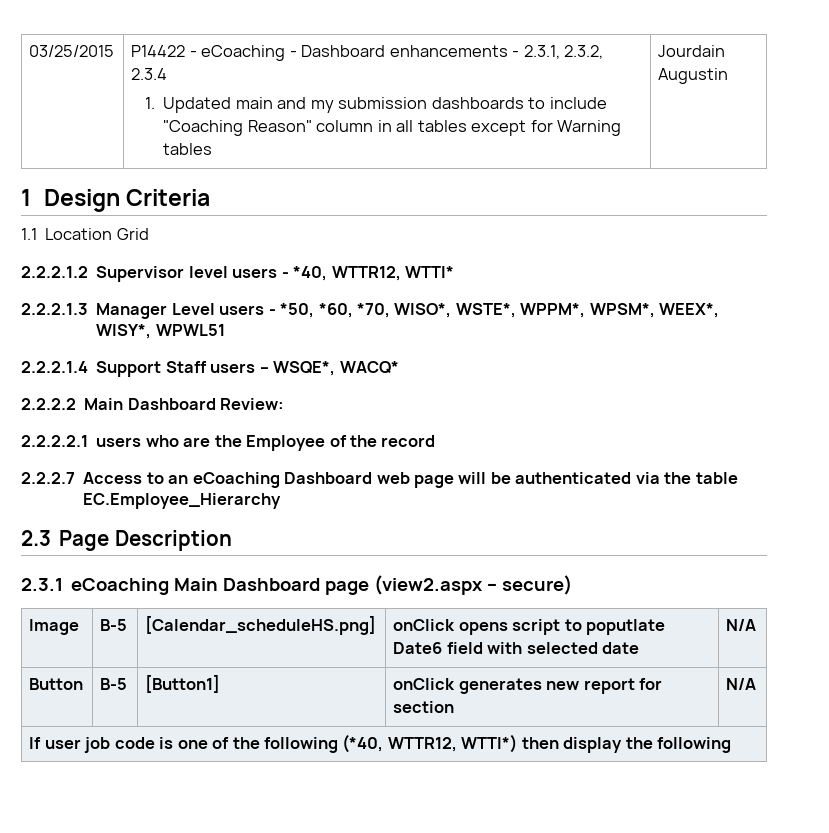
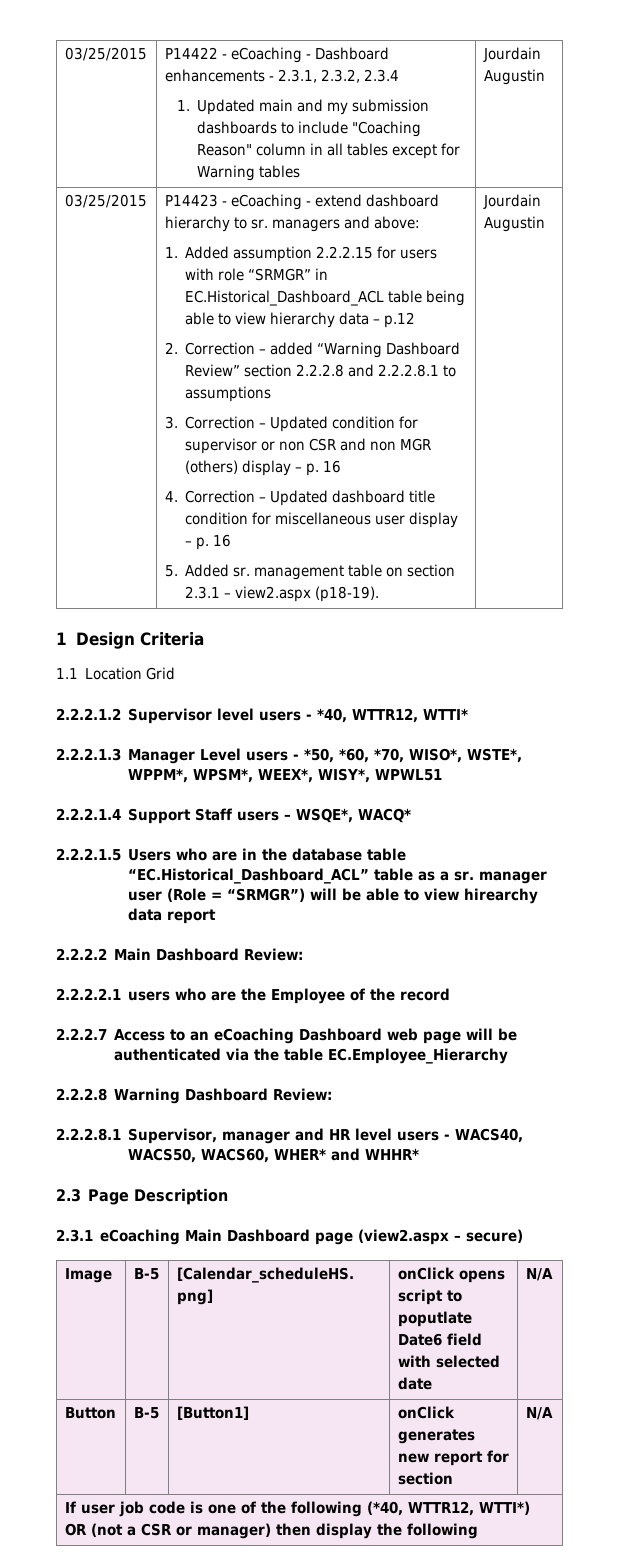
+ 03/25/2015 | P14423 - eCoaching - extend dashboard hierarchy to sr. managers and above:
+ 1. Added assumption 2.2.2.15 for users with role “SRMGR” in EC.Historical_Dashboard_ACL table being able to view hierarchy data – p.12
+ 2. Correction – added “Warning Dashboard Review” section 2.2.2.8 and 2.2.2.8.1 to assumptions
+ 3. Correction – Updated condition for supervisor or non CSR and non MGR (others) display – p. 16
+ 4. Correction – Updated dashboard title condition for miscellaneous user display – p. 16
+ 5. Added sr. management table on section 2.3.1 – view2.aspx (p18-19). | Jourdain Augustin
+ 2.2.2.1.5 Users who are in the database table “EC.Historical_Dashboard_ACL” table as a sr. manager user (Role = “SRMGR”) will be able to view hirearchy data report
+ 2.2.2.8 Warning Dashboard Review:
+ 2.2.2.8.1 Supervisor, manager and HR level users - WACS40, WACS50, WACS60, WHER* and WHHR*
- If user job code is one of the following (*40, WTTR12, WTTI*) then display the following
+ If user job code is one of the following (*40, WTTR12, WTTI*) OR (not a CSR or manager) then display the following

